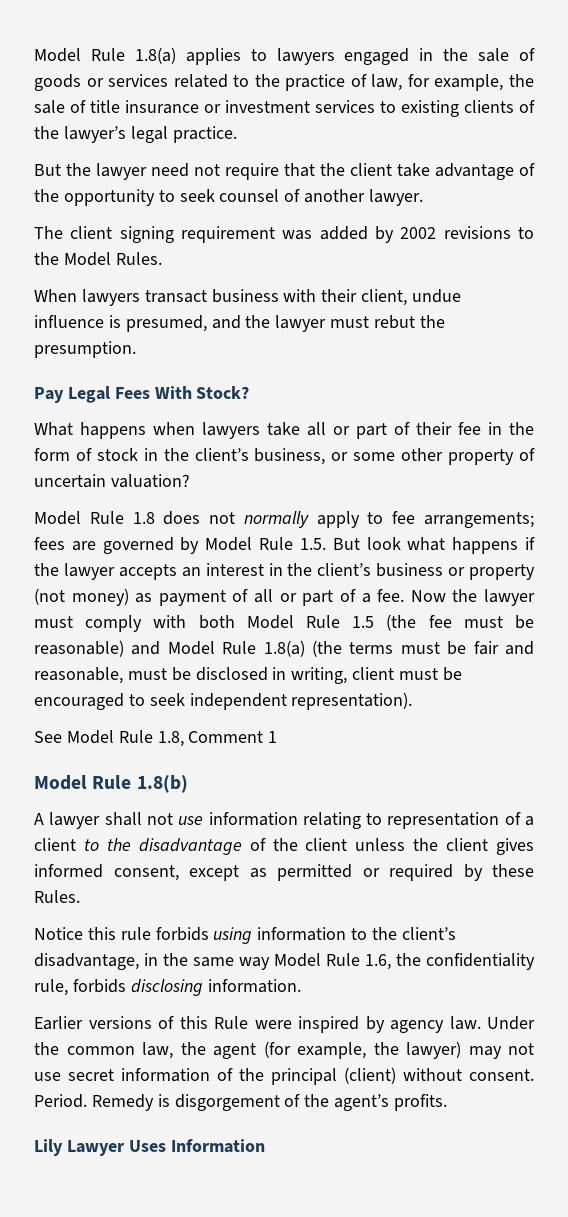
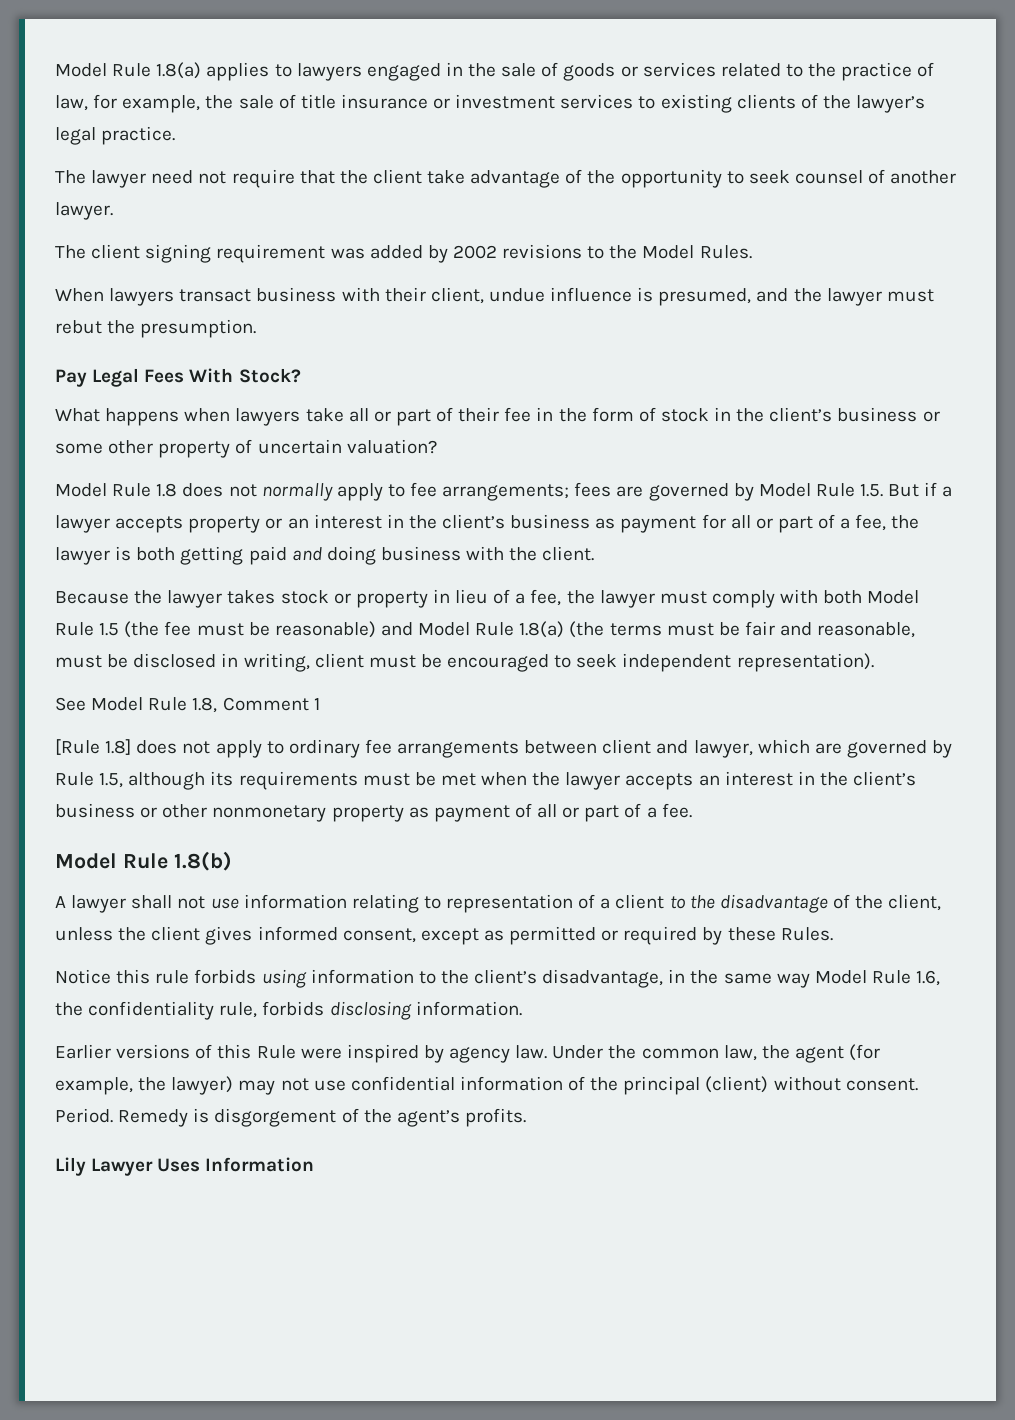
- But the lawyer need not require that the client take advantage of the opportunity to seek counsel of another lawyer.
+ The lawyer need not require that the client take advantage of the opportunity to seek counsel of another lawyer.
- What happens when lawyers take all or part of their fee in the form of stock in the client’s business, or some other property of uncertain valuation?
+ What happens when lawyers take all or part of their fee in the form of stock in the client’s business or some other property of uncertain valuation?
- Model Rule 1.8 does not normally apply to fee arrangements; fees are governed by Model Rule 1.5. But look what happens if the lawyer accepts an interest in the client’s business or property (not money) as payment of all or part of a fee. Now the lawyer must comply with both Model Rule 1.5 (the fee must be reasonable) and Model Rule 1.8(a) (the terms must be fair and reasonable, must be disclosed in writing, client must be encouraged to seek independent representation).
+ Model Rule 1.8 does not normally apply to fee arrangements; fees are governed by Model Rule 1.5. But if a lawyer accepts property or an interest in the client’s business as payment for all or part of a fee, the lawyer is both getting paid and doing business with the client.
+ Because the lawyer takes stock or property in lieu of a fee, the lawyer must comply with both Model Rule 1.5 (the fee must be reasonable) and Model Rule 1.8(a) (the terms must be fair and reasonable, must be disclosed in writing, client must be encouraged to seek independent representation).
+ [Rule 1.8] does not apply to ordinary fee arrangements between client and lawyer, which are governed by Rule 1.5, although its requirements must be met when the lawyer accepts an interest in the client’s business or other nonmonetary property as payment of all or part of a fee.
- A lawyer shall not use information relating to representation of a client to the disadvantage of the client unless the client gives informed consent, except as permitted or required by these Rules.
+ A lawyer shall not use information relating to representation of a client to the disadvantage of the client, unless the client gives informed consent, except as permitted or required by these Rules.
- Under the common law, the agent (for example, the lawyer) may not use secret information of the principal (client) without consent.
+ Under the common law, the agent (for example, the lawyer) may not use confidential information of the principal (client) without consent.

